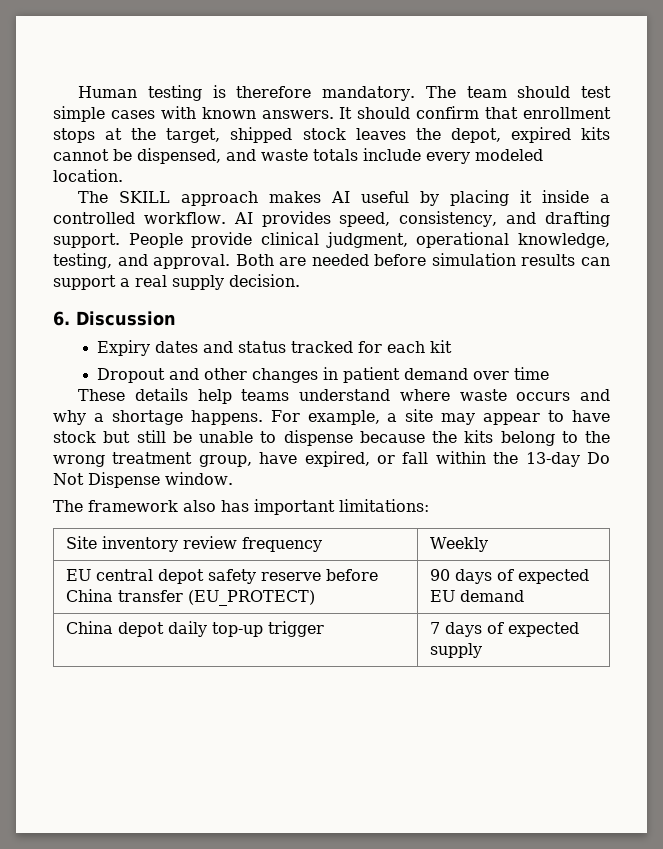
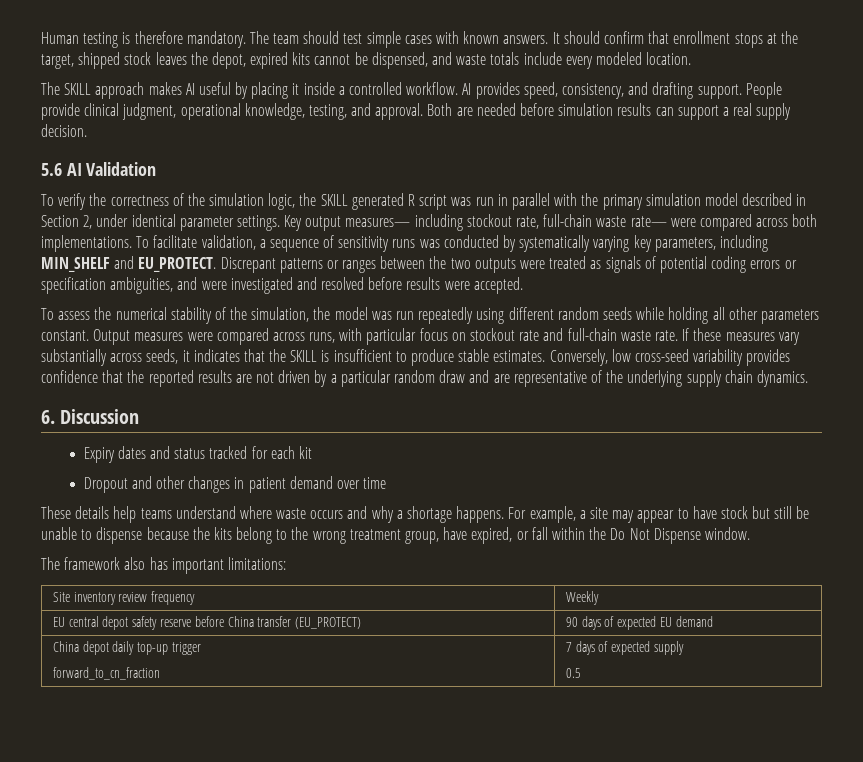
+ 5.6 AI Validation
+ To verify the correctness of the simulation logic, the SKILL generated R script was run in parallel with the primary simulation model described in Section 2, under identical parameter settings. Key output measures— including stockout rate, full-chain waste rate— were compared across both implementations. To facilitate validation, a sequence of sensitivity runs was conducted by systematically varying key parameters, including MIN_SHELF and EU_PROTECT. Discrepant patterns or ranges between the two outputs were treated as signals of potential coding errors or specification ambiguities, and were investigated and resolved before results were accepted.
+ To assess the numerical stability of the simulation, the model was run repeatedly using different random seeds while holding all other parameters constant. Output measures were compared across runs, with particular focus on stockout rate and full-chain waste rate. If these measures vary substantially across seeds, it indicates that the SKILL is insufficient to produce stable estimates. Conversely, low cross-seed variability provides confidence that the reported results are not driven by a particular random draw and are representative of the underlying supply chain dynamics.
- For example, a site may appear to have stock but still be unable to dispense because the kits belong to the wrong treatment group, have expired, or fall within the 13-day Do Not Dispense window.
+ For example, a site may appear to have stock but still be unable to dispense because the kits belong to the wrong treatment group, have expired, or fall within the Do Not Dispense window.
- China depot daily top-up trigger | 7 days of expected supply
+ China depot daily top-up trigger
+ forward_to_cn_fraction | 7 days of expected supply
+ 0.5

